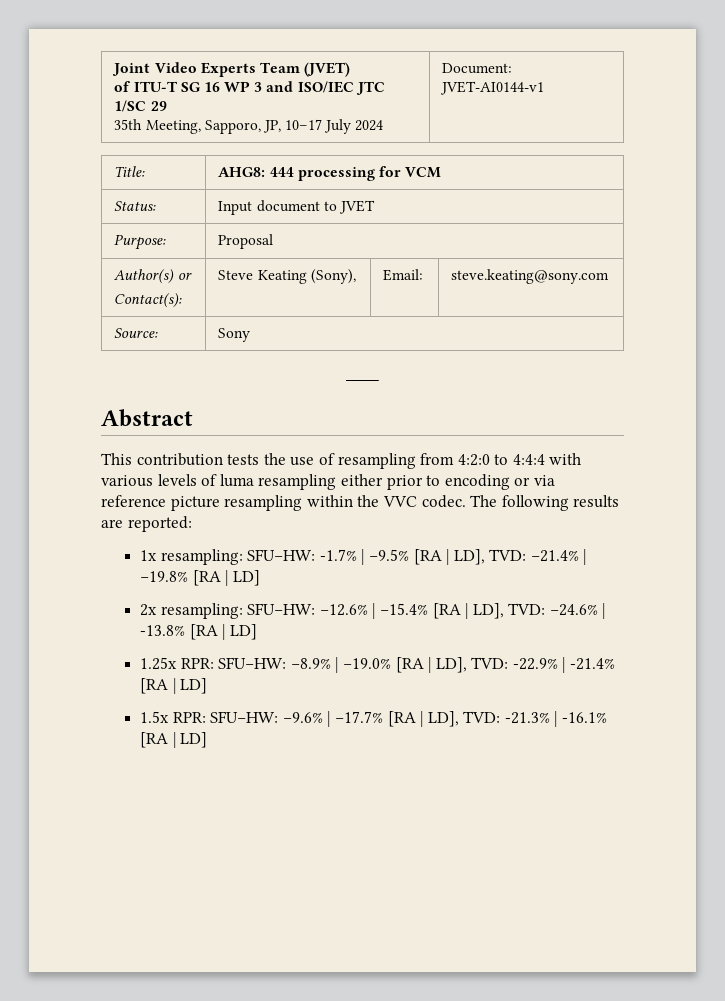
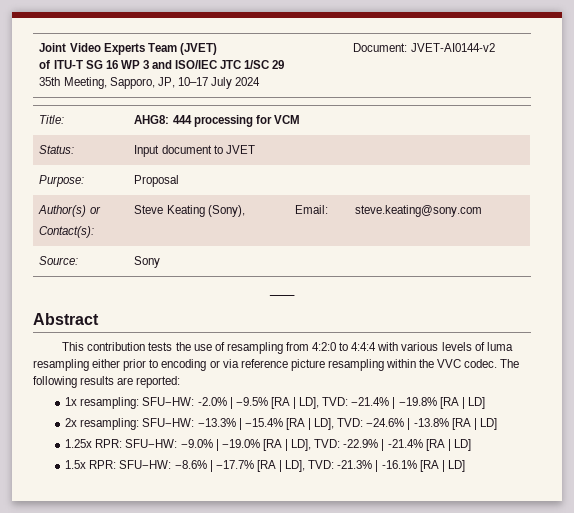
  Joint Video Experts Team (JVET)
  of ITU-T SG 16 WP 3 and ISO/IEC JTC 1/SC 29
- 35th Meeting, Sapporo, JP, 10–17 July 2024 | Document: JVET-AI0144-v1
+ 35th Meeting, Sapporo, JP, 10–17 July 2024 | Document: JVET-AI0144-v2
- 1x resampling: SFU−HW: -1.7% | −9.5% [RA | LD], TVD: −21.4% | −19.8% [RA | LD]
+ 1x resampling: SFU−HW: -2.0% | −9.5% [RA | LD], TVD: −21.4% | −19.8% [RA | LD]
- 2x resampling: SFU−HW: −12.6% | −15.4% [RA | LD], TVD: −24.6% | -13.8% [RA | LD]
+ 2x resampling: SFU−HW: −13.3% | −15.4% [RA | LD], TVD: −24.6% | -13.8% [RA | LD]
- 1.25x RPR: SFU−HW: −8.9% | −19.0% [RA | LD], TVD: -22.9% | -21.4% [RA | LD]
+ 1.25x RPR: SFU−HW: −9.0% | −19.0% [RA | LD], TVD: -22.9% | -21.4% [RA | LD]
- 1.5x RPR: SFU−HW: −9.6% | −17.7% [RA | LD], TVD: -21.3% | -16.1% [RA | LD]
+ 1.5x RPR: SFU−HW: −8.6% | −17.7% [RA | LD], TVD: -21.3% | -16.1% [RA | LD]

